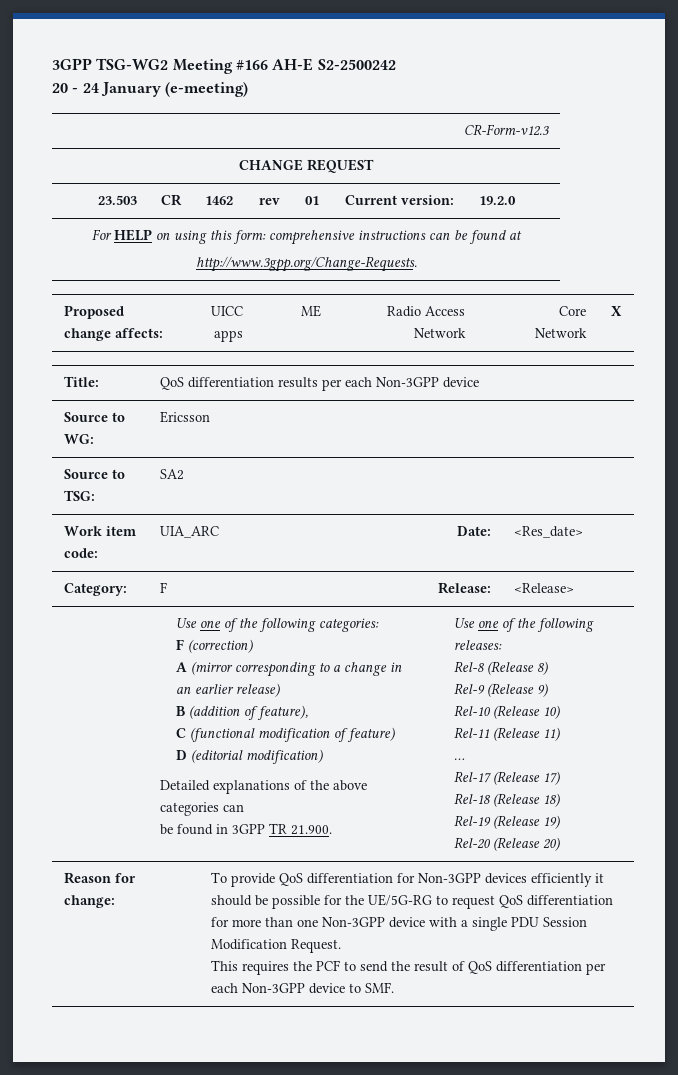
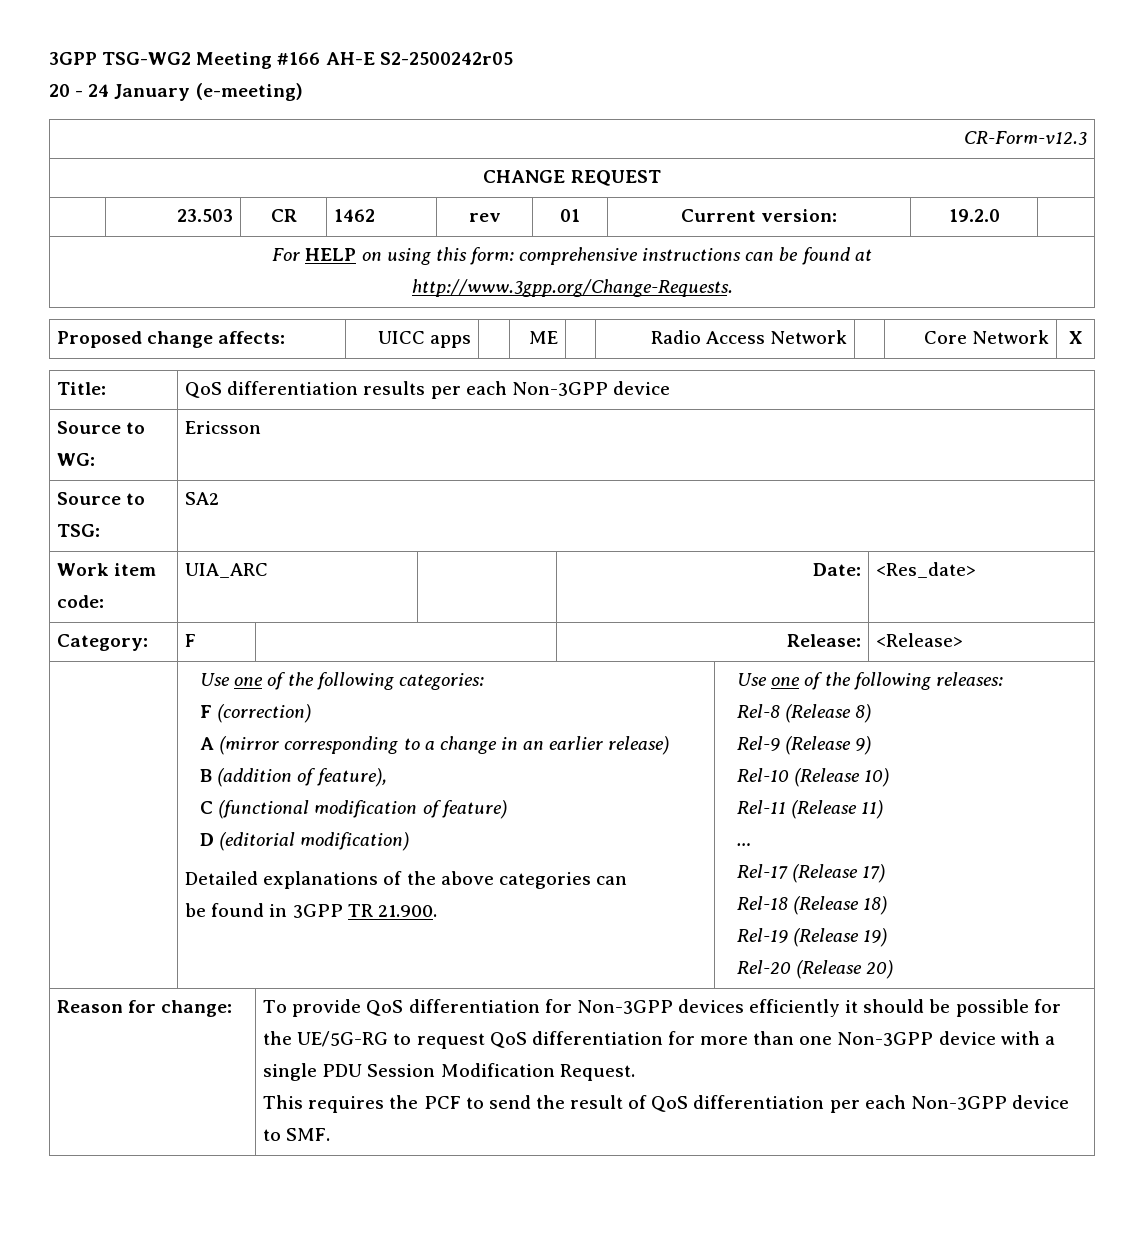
- 3GPP TSG-WG2 Meeting #166 AH-E S2-2500242
+ 3GPP TSG-WG2 Meeting #166 AH-E S2-2500242r05

